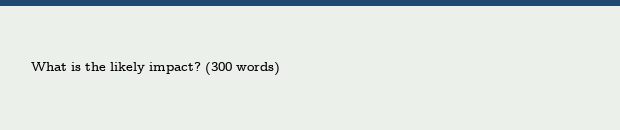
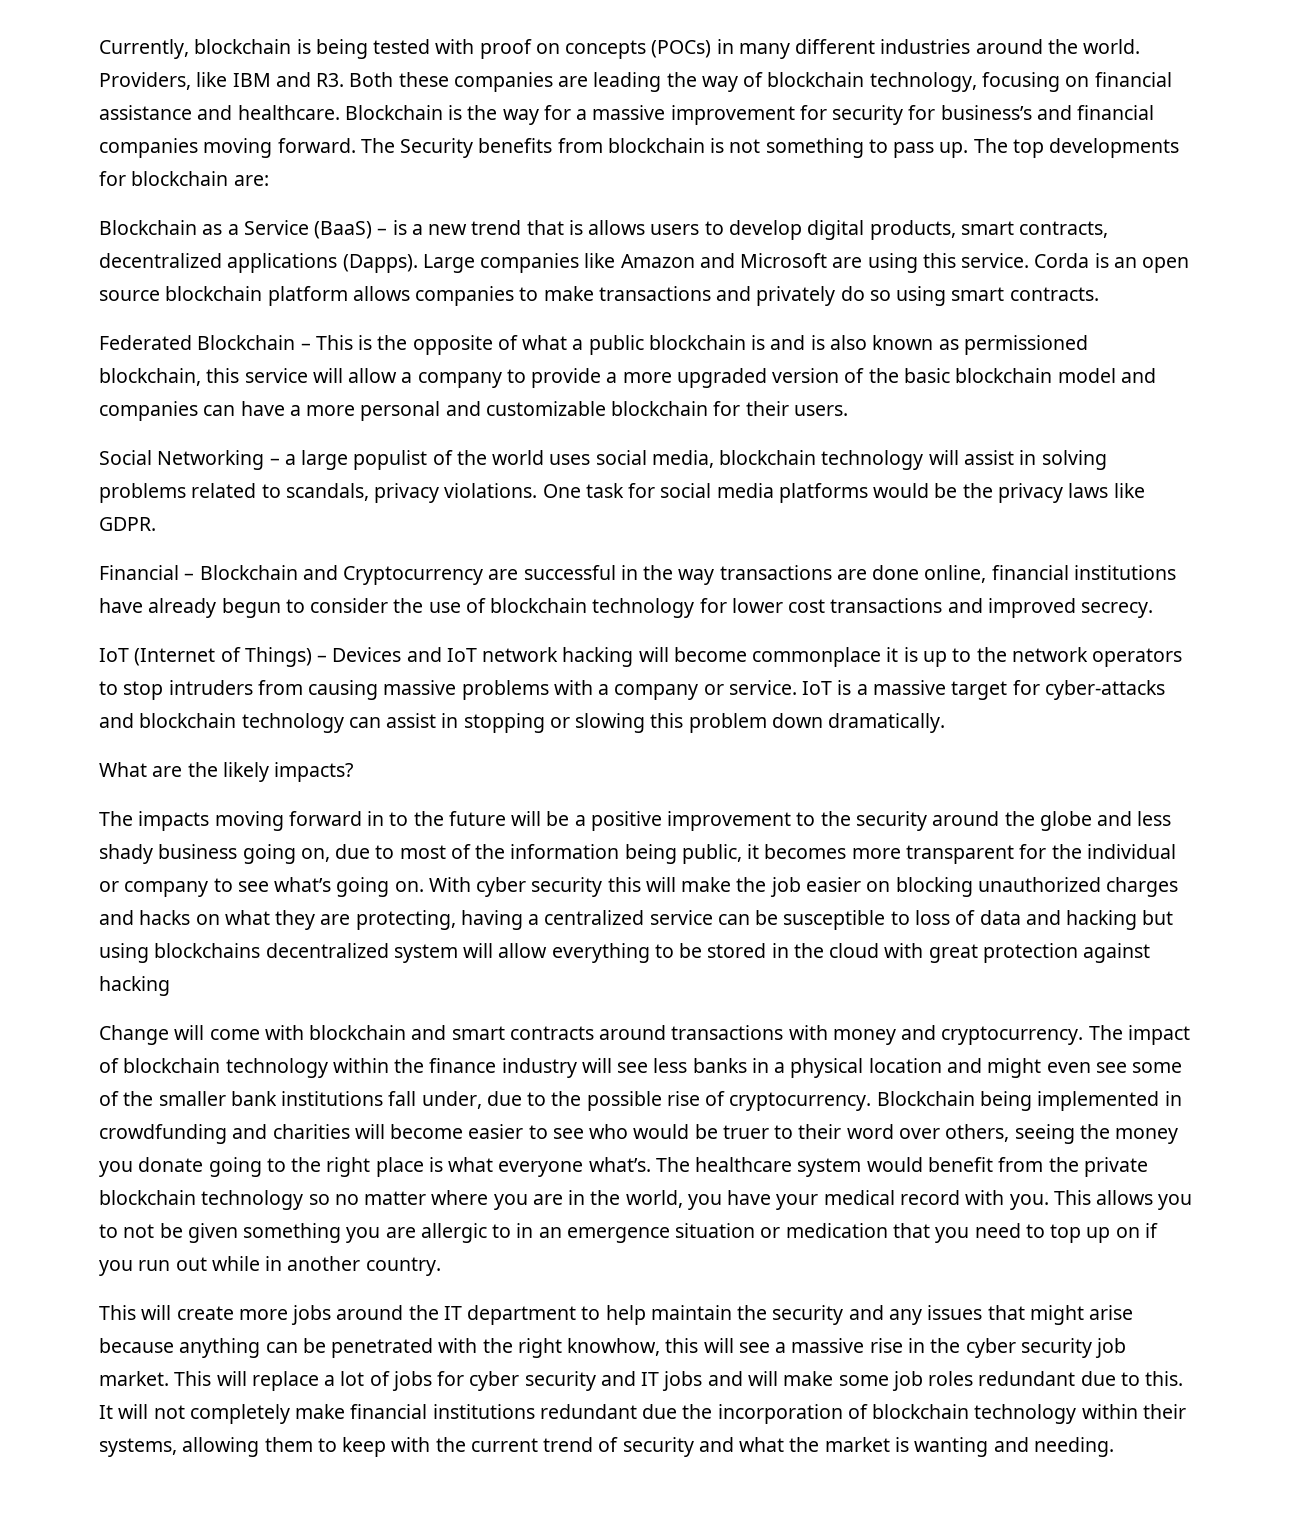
- What is the likely impact? (300 words)
+ Currently, blockchain is being tested with proof on concepts (POCs) in many different industries around the world. Providers, like IBM and R3. Both these companies are leading the way of blockchain technology, focusing on financial assistance and healthcare. Blockchain is the way for a massive improvement for security for business’s and financial companies moving forward. The Security benefits from blockchain is not something to pass up. The top developments for blockchain are:
+ Blockchain as a Service (BaaS) – is a new trend that is allows users to develop digital products, smart contracts, decentralized applications (Dapps). Large companies like Amazon and Microsoft are using this service. Corda is an open source blockchain platform allows companies to make transactions and privately do so using smart contracts.
+ Federated Blockchain – This is the opposite of what a public blockchain is and is also known as permissioned blockchain, this service will allow a company to provide a more upgraded version of the basic blockchain model and companies can have a more personal and customizable blockchain for their users.
+ Social Networking – a large populist of the world uses social media, blockchain technology will assist in solving problems related to scandals, privacy violations. One task for social media platforms would be the privacy laws like GDPR.
+ Financial – Blockchain and Cryptocurrency are successful in the way transactions are done online, financial institutions have already begun to consider the use of blockchain technology for lower cost transactions and improved secrecy.
+ IoT (Internet of Things) – Devices and IoT network hacking will become commonplace it is up to the network operators to stop intruders from causing massive problems with a company or service. IoT is a massive target for cyber-attacks and blockchain technology can assist in stopping or slowing this problem down dramatically.
+ What are the likely impacts?
+ The impacts moving forward in to the future will be a positive improvement to the security around the globe and less shady business going on, due to most of the information being public, it becomes more transparent for the individual or company to see what’s going on. With cyber security this will make the job easier on blocking unauthorized charges and hacks on what they are protecting, having a centralized service can be susceptible to loss of data and hacking but using blockchains decentralized system will allow everything to be stored in the cloud with great protection against hacking
+ Change will come with blockchain and smart contracts around transactions with money and cryptocurrency. The impact of blockchain technology within the finance industry will see less banks in a physical location and might even see some of the smaller bank institutions fall under, due to the possible rise of cryptocurrency. Blockchain being implemented in crowdfunding and charities will become easier to see who would be truer to their word over others, seeing the money you donate going to the right place is what everyone what’s. The healthcare system would benefit from the private blockchain technology so no matter where you are in the world, you have your medical record with you. This allows you to not be given something you are allergic to in an emergence situation or medication that you need to top up on if you run out while in another country.
+ This will create more jobs around the IT department to help maintain the security and any issues that might arise because anything can be penetrated with the right knowhow, this will see a massive rise in the cyber security job market. This will replace a lot of jobs for cyber security and IT jobs and will make some job roles redundant due to this. It will not completely make financial institutions redundant due the incorporation of blockchain technology within their systems, allowing them to keep with the current trend of security and what the market is wanting and needing.

